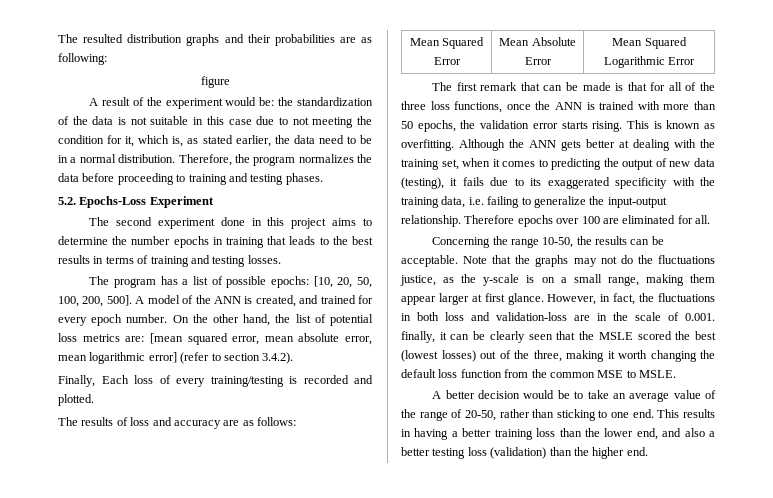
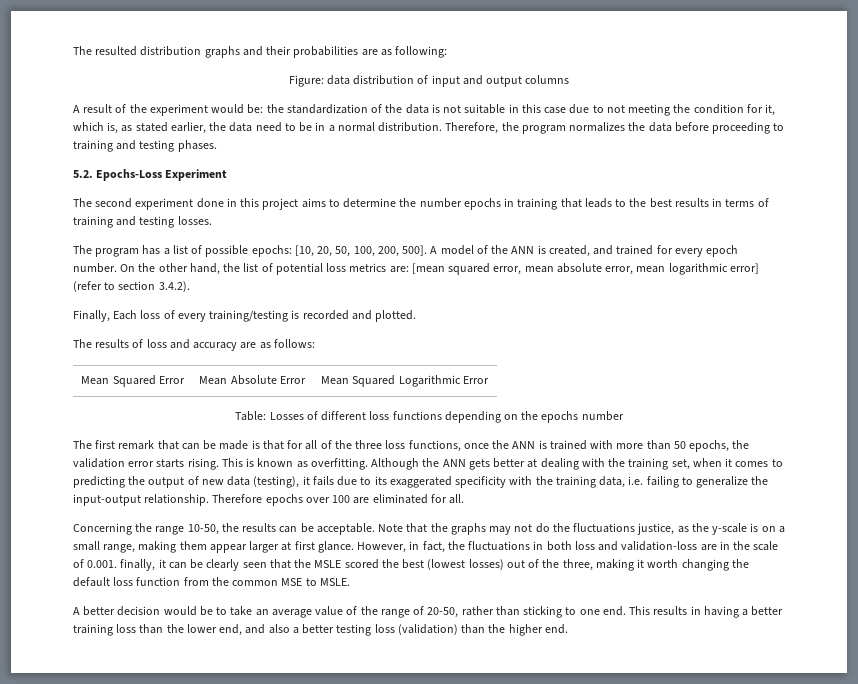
- figure
+ Figure: data distribution of input and output columns
+ Table: Losses of different loss functions depending on the epochs number

